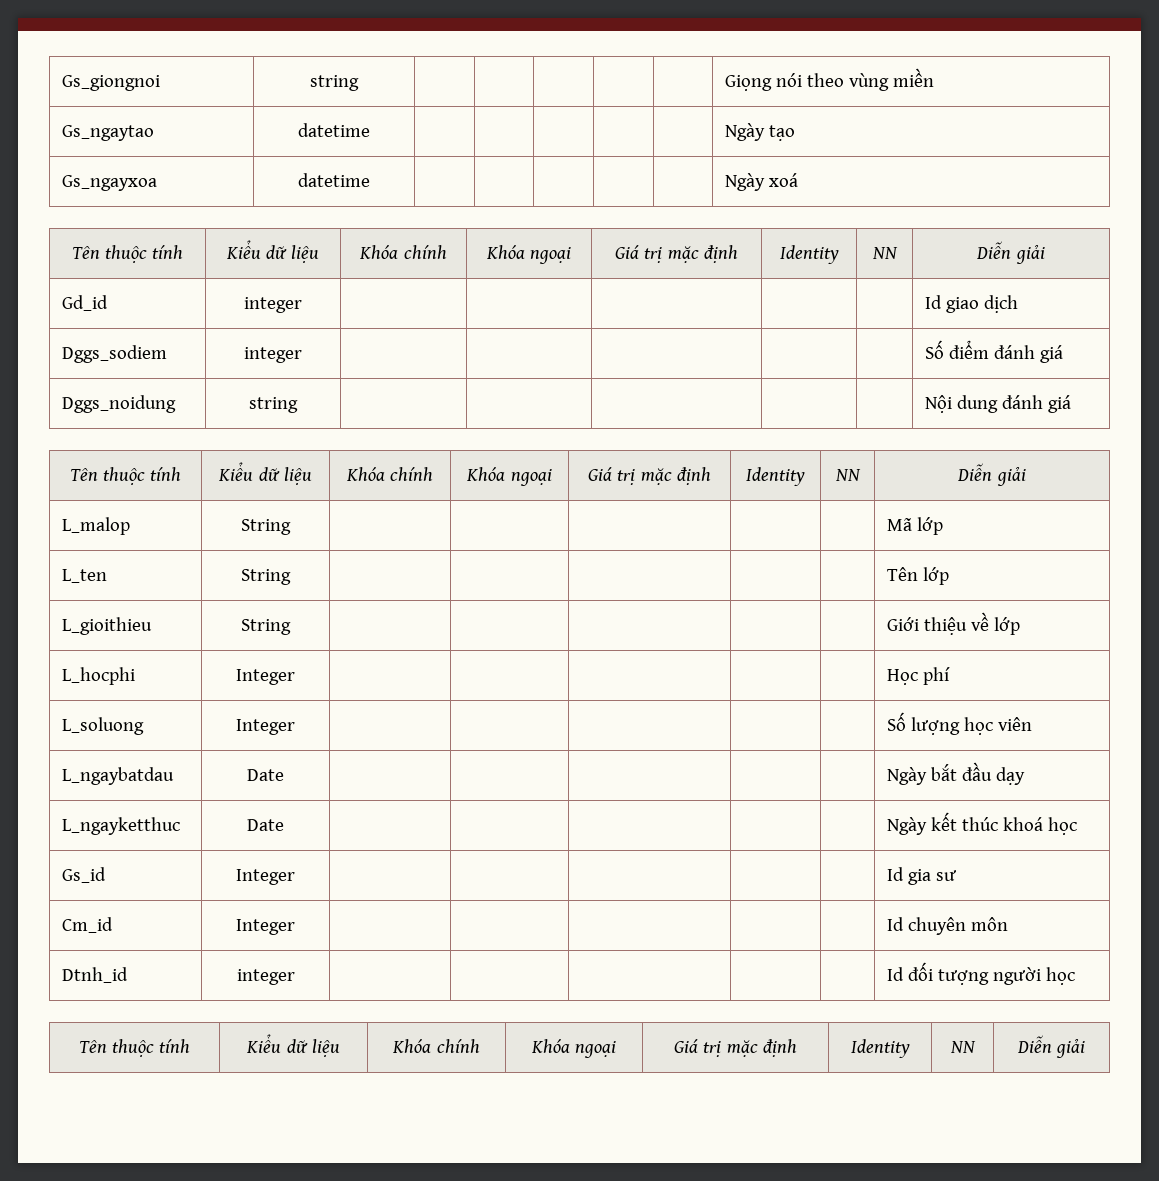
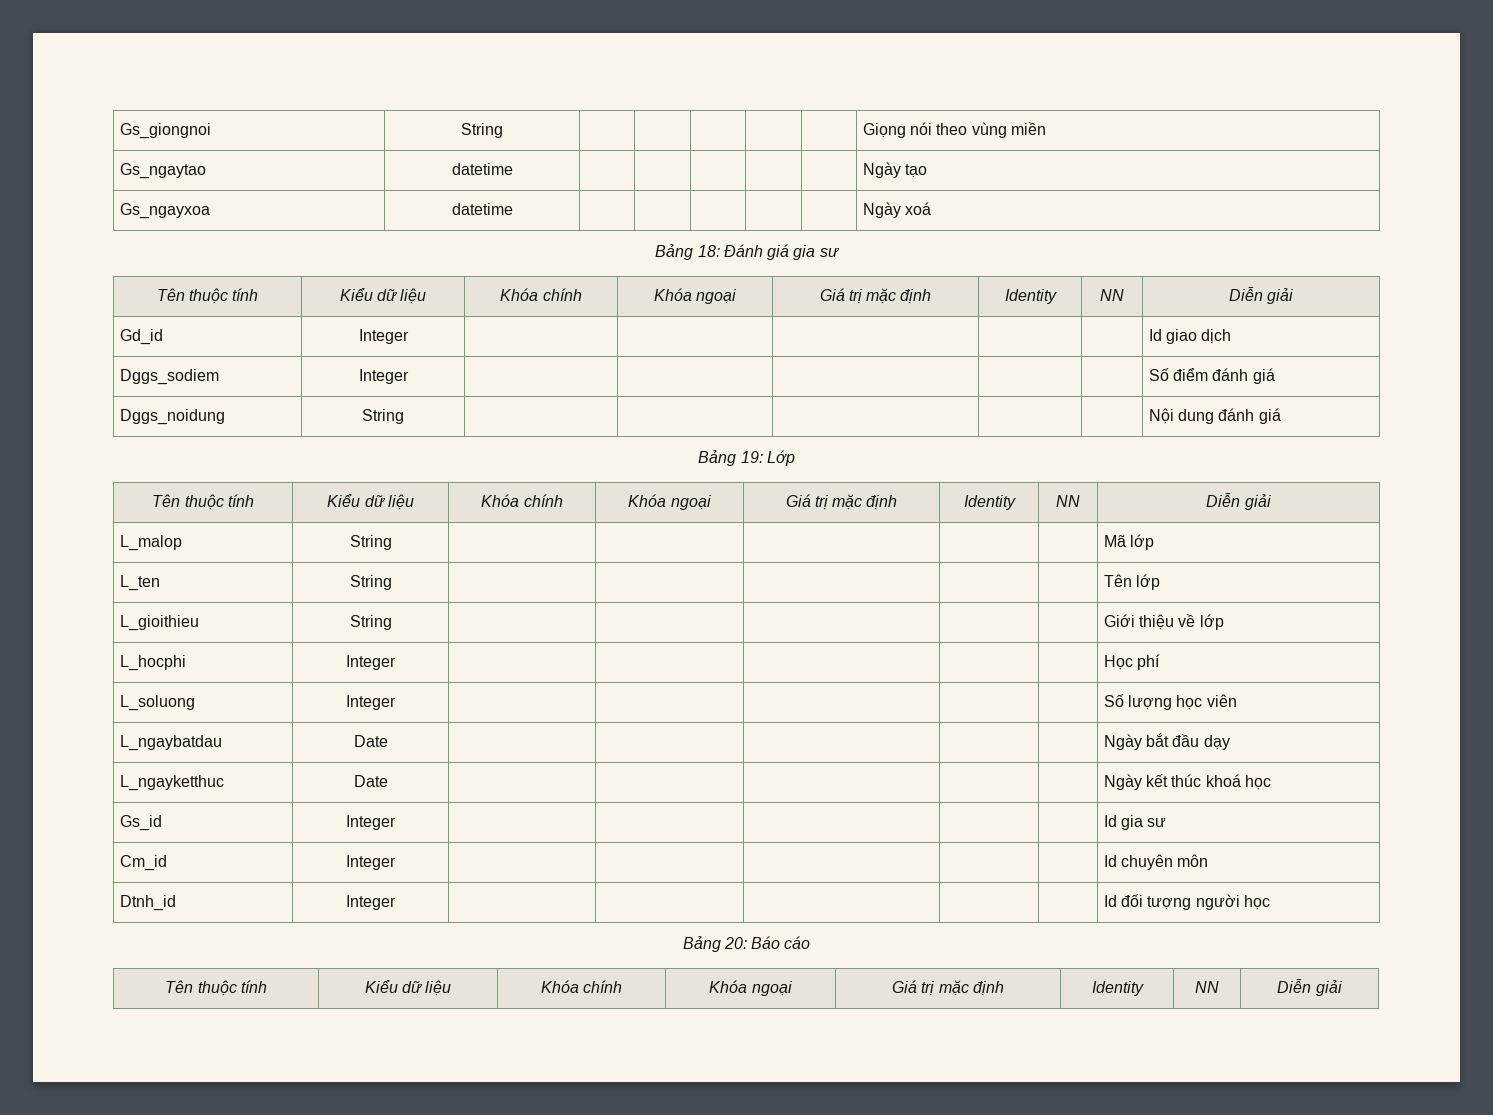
- Gs_giongnoi | string | | | | | | Giọng nói theo vùng miền
+ Gs_giongnoi | String | | | | | | Giọng nói theo vùng miền
+ Bảng 18: Đánh giá gia sư
- Gd_id | integer | | | | | | Id giao dịch
+ Gd_id | Integer | | | | | | Id giao dịch
- Dggs_sodiem | integer | | | | | | Số điểm đánh giá
+ Dggs_sodiem | Integer | | | | | | Số điểm đánh giá
- Dggs_noidung | string | | | | | | Nội dung đánh giá
+ Dggs_noidung | String | | | | | | Nội dung đánh giá
+ Bảng 19: Lớp
- Dtnh_id | integer | | | | | | Id đối tượng người học
+ Dtnh_id | Integer | | | | | | Id đối tượng người học
+ Bảng 20: Báo cáo

